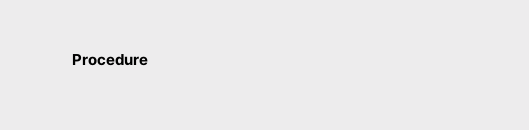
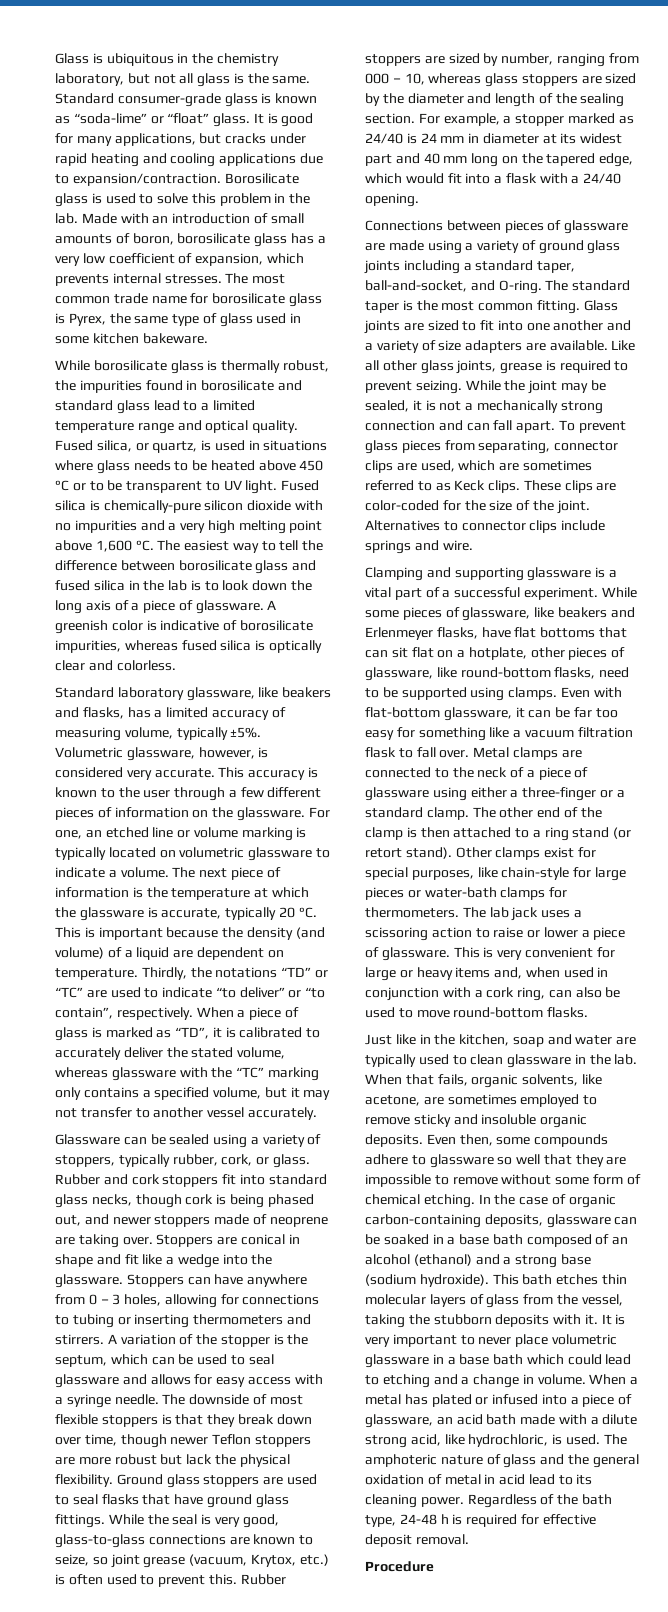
+ Glass is ubiquitous in the chemistry laboratory, but not all glass is the same. Standard consumer-grade glass is known as “soda-lime” or “float” glass. It is good for many applications, but cracks under rapid heating and cooling applications due to expansion/contraction. Borosilicate glass is used to solve this problem in the lab. Made with an introduction of small amounts of boron, borosilicate glass has a very low coefficient of expansion, which prevents internal stresses. The most common trade name for borosilicate glass is Pyrex, the same type of glass used in some kitchen bakeware.
+ While borosilicate glass is thermally robust, the impurities found in borosilicate and standard glass lead to a limited temperature range and optical quality. Fused silica, or quartz, is used in situations where glass needs to be heated above 450 °C or to be transparent to UV light. Fused silica is chemically-pure silicon dioxide with no impurities and a very high melting point above 1,600 °C. The easiest way to tell the difference between borosilicate glass and fused silica in the lab is to look down the long axis of a piece of glassware. A greenish color is indicative of borosilicate impurities, whereas fused silica is optically clear and colorless.
+ Standard laboratory glassware, like beakers and flasks, has a limited accuracy of measuring volume, typically ±5%. Volumetric glassware, however, is considered very accurate. This accuracy is known to the user through a few different pieces of information on the glassware. For one, an etched line or volume marking is typically located on volumetric glassware to indicate a volume. The next piece of information is the temperature at which the glassware is accurate, typically 20 °C. This is important because the density (and volume) of a liquid are dependent on temperature. Thirdly, the notations “TD” or “TC” are used to indicate “to deliver” or “to contain”, respectively. When a piece of glass is marked as “TD”, it is calibrated to accurately deliver the stated volume, whereas glassware with the “TC” marking only contains a specified volume, but it may not transfer to another vessel accurately.
+ Glassware can be sealed using a variety of stoppers, typically rubber, cork, or glass. Rubber and cork stoppers fit into standard glass necks, though cork is being phased out, and newer stoppers made of neoprene are taking over. Stoppers are conical in shape and fit like a wedge into the glassware. Stoppers can have anywhere from 0 – 3 holes, allowing for connections to tubing or inserting thermometers and stirrers. A variation of the stopper is the septum, which can be used to seal glassware and allows for easy access with a syringe needle. The downside of most flexible stoppers is that they break down over time, though newer Teflon stoppers are more robust but lack the physical flexibility. Ground glass stoppers are used to seal flasks that have ground glass fittings. While the seal is very good, glass-to-glass connections are known to seize, so joint grease (vacuum, Krytox, etc.) is often used to prevent this. Rubber stoppers are sized by number, ranging from 000 – 10, whereas glass stoppers are sized by the diameter and length of the sealing section. For example, a stopper marked as 24/40 is 24 mm in diameter at its widest part and 40 mm long on the tapered edge, which would fit into a flask with a 24/40 opening.
+ Connections between pieces of glassware are made using a variety of ground glass joints including a standard taper, ball-and-socket, and O-ring. The standard taper is the most common fitting. Glass joints are sized to fit into one another and a variety of size adapters are available. Like all other glass joints, grease is required to prevent seizing. While the joint may be sealed, it is not a mechanically strong connection and can fall apart. To prevent glass pieces from separating, connector clips are used, which are sometimes referred to as Keck clips. These clips are color-coded for the size of the joint. Alternatives to connector clips include springs and wire.
+ Clamping and supporting glassware is a vital part of a successful experiment. While some pieces of glassware, like beakers and Erlenmeyer flasks, have flat bottoms that can sit flat on a hotplate, other pieces of glassware, like round-bottom flasks, need to be supported using clamps. Even with flat-bottom glassware, it can be far too easy for something like a vacuum filtration flask to fall over. Metal clamps are connected to the neck of a piece of glassware using either a three-finger or a standard clamp. The other end of the clamp is then attached to a ring stand (or retort stand). Other clamps exist for special purposes, like chain-style for large pieces or water-bath clamps for thermometers. The lab jack uses a scissoring action to raise or lower a piece of glassware. This is very convenient for large or heavy items and, when used in conjunction with a cork ring, can also be used to move round-bottom flasks.
+ Just like in the kitchen, soap and water are typically used to clean glassware in the lab. When that fails, organic solvents, like acetone, are sometimes employed to remove sticky and insoluble organic deposits. Even then, some compounds adhere to glassware so well that they are impossible to remove without some form of chemical etching. In the case of organic carbon-containing deposits, glassware can be soaked in a base bath composed of an alcohol (ethanol) and a strong base (sodium hydroxide). This bath etches thin molecular layers of glass from the vessel, taking the stubborn deposits with it. It is very important to never place volumetric glassware in a base bath which could lead to etching and a change in volume. When a metal has plated or infused into a piece of glassware, an acid bath made with a dilute strong acid, like hydrochloric, is used. The amphoteric nature of glass and the general oxidation of metal in acid lead to its cleaning power. Regardless of the bath type, 24-48 h is required for effective deposit removal.

